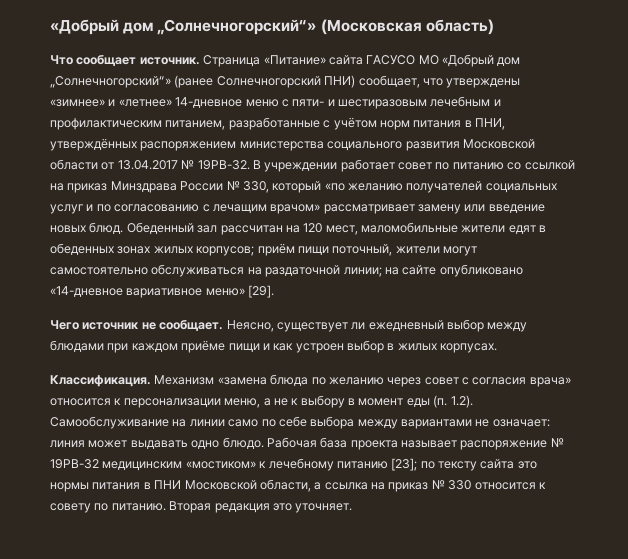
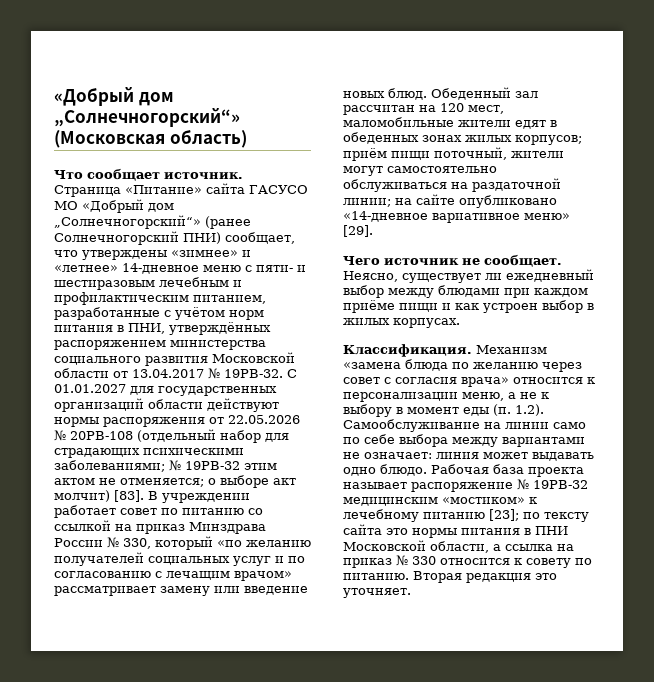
+ С 01.01.2027 для государственных организаций области действуют нормы распоряжения от 22.05.2026 № 20РВ-108 (отдельный набор для страдающих психическими заболеваниями; № 19РВ-32 этим актом не отменяется; о выборе акт молчит) [83].

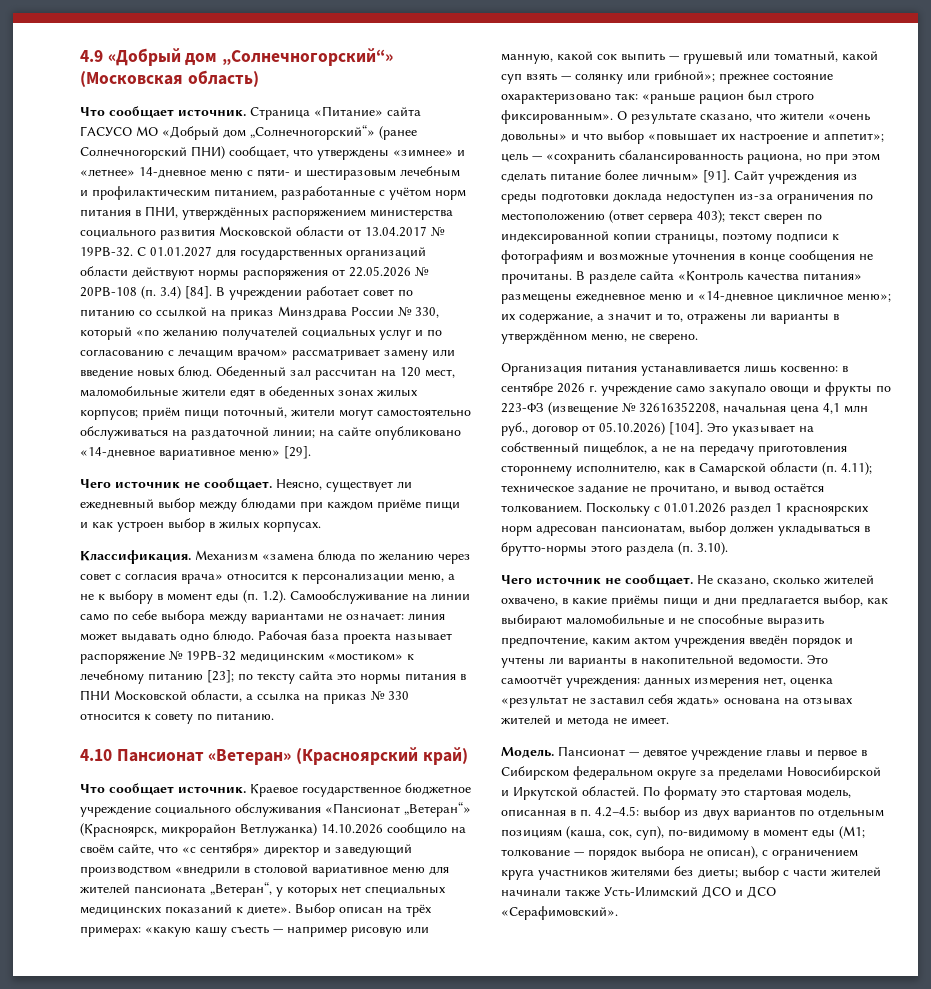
- «Добрый дом „Солнечногорский“» (Московская область)
+ 4.9 «Добрый дом „Солнечногорский“» (Московская область)
- С 01.01.2027 для государственных организаций области действуют нормы распоряжения от 22.05.2026 № 20РВ-108 (отдельный набор для страдающих психическими заболеваниями; № 19РВ-32 этим актом не отменяется; о выборе акт молчит) [83].
+ С 01.01.2027 для государственных организаций области действуют нормы распоряжения от 22.05.2026 № 20РВ-108 (п. 3.4) [84].
- Рабочая база проекта называет распоряжение № 19РВ-32 медицинским «мостиком» к лечебному питанию [23]; по тексту сайта это нормы питания в ПНИ Московской области, а ссылка на приказ № 330 относится к совету по питанию. Вторая редакция это уточняет.
+ Рабочая база проекта называет распоряжение № 19РВ-32 медицинским «мостиком» к лечебному питанию [23]; по тексту сайта это нормы питания в ПНИ Московской области, а ссылка на приказ № 330 относится к совету по питанию.
+ 4.10 Пансионат «Ветеран» (Красноярский край)
+ Что сообщает источник. Краевое государственное бюджетное учреждение социального обслуживания «Пансионат „Ветеран“» (Красноярск, микрорайон Ветлужанка) 14.10.2026 сообщило на своём сайте, что «с сентября» директор и заведующий производством «внедрили в столовой вариативное меню для жителей пансионата „Ветеран“, у которых нет специальных медицинских показаний к диете». Выбор описан на трёх примерах: «какую кашу съесть — например рисовую или манную, какой сок выпить — грушевый или томатный, какой суп взять — солянку или грибной»; прежнее состояние охарактеризовано так: «раньше рацион был строго фиксированным». О результате сказано, что жители «очень довольны» и что выбор «повышает их настроение и аппетит»; цель — «сохранить сбалансированность рациона, но при этом сделать питание более личным» [91]. Сайт учреждения из среды подготовки доклада недоступен из-за ограничения по местоположению (ответ сервера 403); текст сверен по индексированной копии страницы, поэтому подписи к фотографиям и возможные уточнения в конце сообщения не прочитаны. В разделе сайта «Контроль качества питания» размещены ежедневное меню и «14-дневное цикличное меню»; их содержание, а значит и то, отражены ли варианты в утверждённом меню, не сверено.
+ Организация питания устанавливается лишь косвенно: в сентябре 2026 г. учреждение само закупало овощи и фрукты по 223-ФЗ (извещение № 32616352208, начальная цена 4,1 млн руб., договор от 05.10.2026) [104]. Это указывает на собственный пищеблок, а не на передачу приготовления стороннему исполнителю, как в Самарской области (п. 4.11); техническое задание не прочитано, и вывод остаётся толкованием. Поскольку с 01.01.2026 раздел 1 красноярских норм адресован пансионатам, выбор должен укладываться в брутто-нормы этого раздела (п. 3.10).
+ Чего источник не сообщает. Не сказано, сколько жителей охвачено, в какие приёмы пищи и дни предлагается выбор, как выбирают маломобильные и не способные выразить предпочтение, каким актом учреждения введён порядок и учтены ли варианты в накопительной ведомости. Это самоотчёт учреждения: данных измерения нет, оценка «результат не заставил себя ждать» основана на отзывах жителей и метода не имеет.
+ Модель. Пансионат — девятое учреждение главы и первое в Сибирском федеральном округе за пределами Новосибирской и Иркутской областей. По формату это стартовая модель, описанная в п. 4.2–4.5: выбор из двух вариантов по отдельным позициям (каша, сок, суп), по-видимому в момент еды (М1; толкование — порядок выбора не описан), с ограничением круга участников жителями без диеты; выбор с части жителей начинали также Усть-Илимский ДСО и ДСО «Серафимовский».

